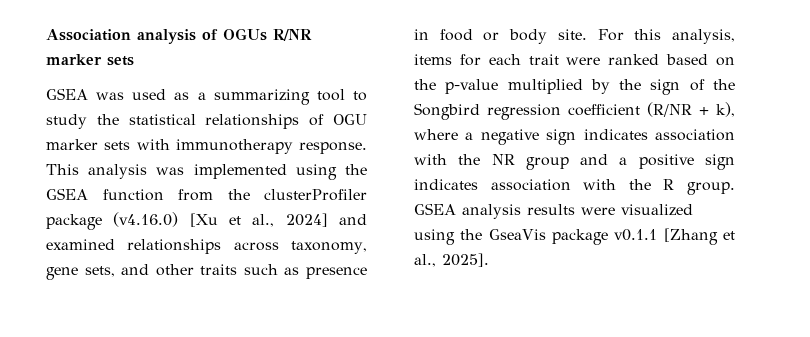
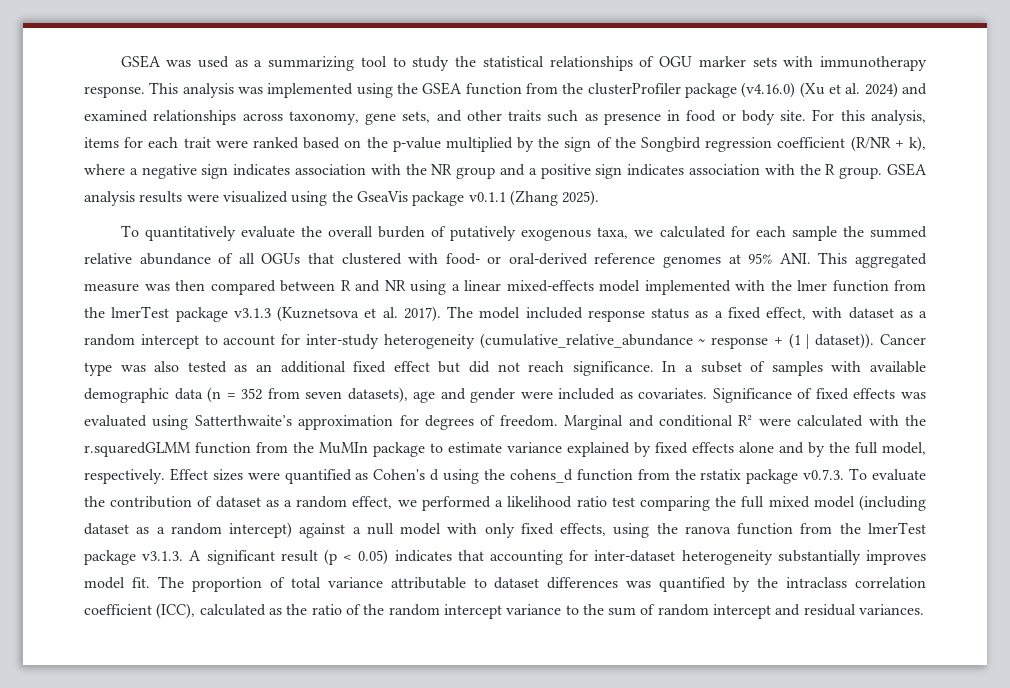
- Association analysis of OGUs R/NR marker sets
- This analysis was implemented using the GSEA function from the clusterProfiler package (v4.16.0) [Xu et al., 2024] and examined relationships across taxonomy, gene sets, and other traits such as presence in food or body site.
+ This analysis was implemented using the GSEA function from the clusterProfiler package (v4.16.0) (Xu et al. 2024) and examined relationships across taxonomy, gene sets, and other traits such as presence in food or body site.
- GSEA analysis results were visualized using the GseaVis package v0.1.1 [Zhang et al., 2025].
+ GSEA analysis results were visualized using the GseaVis package v0.1.1 (Zhang 2025).
+ To quantitatively evaluate the overall burden of putatively exogenous taxa, we calculated for each sample the summed relative abundance of all OGUs that clustered with food‑ or oral‑derived reference genomes at 95% ANI. This aggregated measure was then compared between R and NR using a linear mixed‑effects model implemented with the lmer function from the lmerTest package v3.1.3 (Kuznetsova et al. 2017). The model included response status as a fixed effect, with dataset as a random intercept to account for inter‑study heterogeneity (cumulative_relative_abundance ~ response + (1 | dataset)). Cancer type was also tested as an additional fixed effect but did not reach significance. In a subset of samples with available demographic data (n = 352 from seven datasets), age and gender were included as covariates. Significance of fixed effects was evaluated using Satterthwaite’s approximation for degrees of freedom. Marginal and conditional R² were calculated with the r.squaredGLMM function from the MuMIn package to estimate variance explained by fixed effects alone and by the full model, respectively. Effect sizes were quantified as Cohen's d using the cohens_d function from the rstatix package v0.7.3. To evaluate the contribution of dataset as a random effect, we performed a likelihood ratio test comparing the full mixed model (including dataset as a random intercept) against a null model with only fixed effects, using the ranova function from the lmerTest package v3.1.3. A significant result (p < 0.05) indicates that accounting for inter‑dataset heterogeneity substantially improves model fit. The proportion of total variance attributable to dataset differences was quantified by the intraclass correlation coefficient (ICC), calculated as the ratio of the random intercept variance to the sum of random intercept and residual variances.

